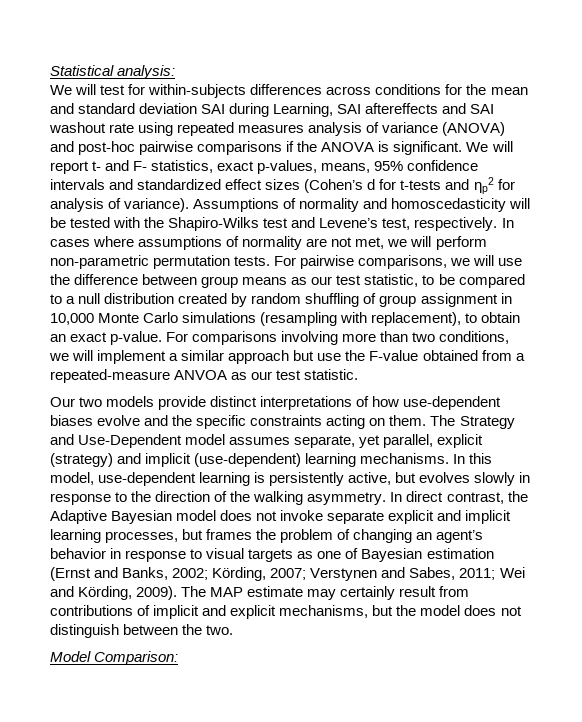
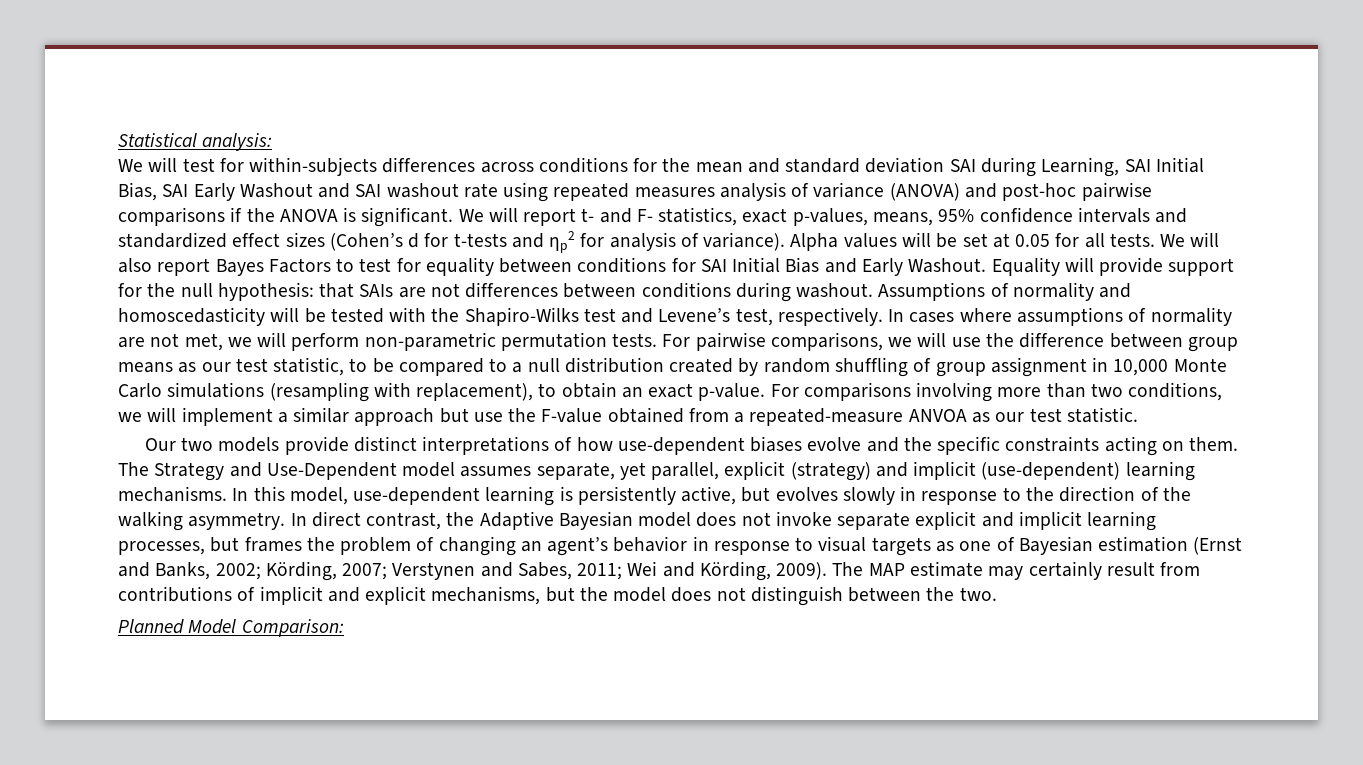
- We will test for within-subjects differences across conditions for the mean and standard deviation SAI during Learning, SAI aftereffects and SAI washout rate using repeated measures analysis of variance (ANOVA) and post-hoc pairwise comparisons if the ANOVA is significant.
+ We will test for within-subjects differences across conditions for the mean and standard deviation SAI during Learning, SAI Initial Bias, SAI Early Washout and SAI washout rate using repeated measures analysis of variance (ANOVA) and post-hoc pairwise comparisons if the ANOVA is significant.
+ Alpha values will be set at 0.05 for all tests. We will also report Bayes Factors to test for equality between conditions for SAI Initial Bias and Early Washout. Equality will provide support for the null hypothesis: that SAIs are not differences between conditions during washout.
- Model Comparison:
+ Planned Model Comparison:

